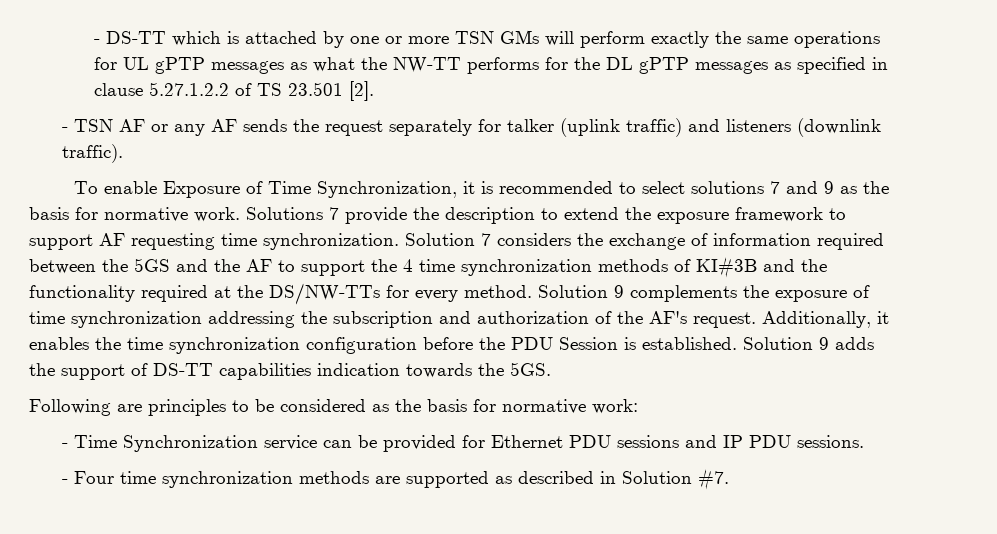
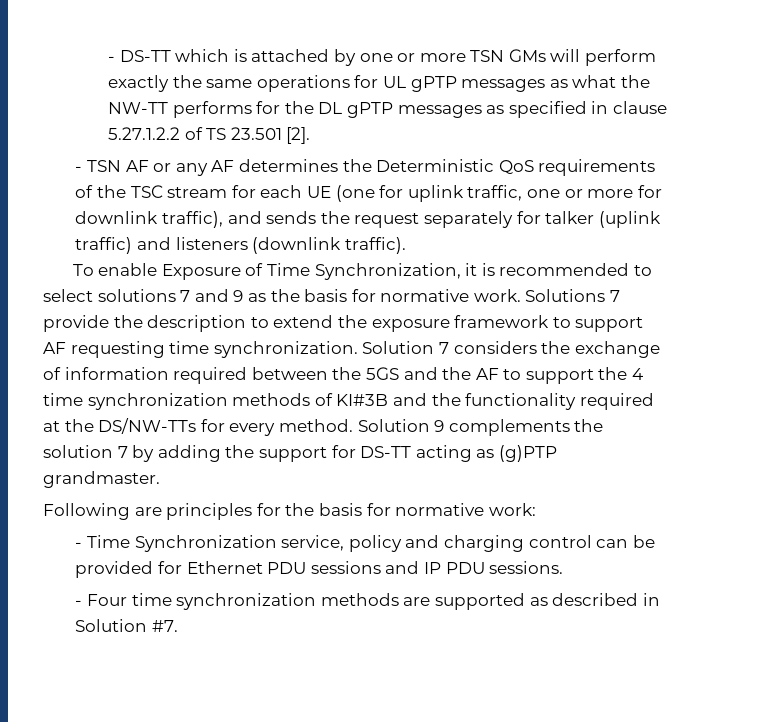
- - TSN AF or any AF sends the request separately for talker (uplink traffic) and listeners (downlink traffic).
+ - TSN AF or any AF determines the Deterministic QoS requirements of the TSC stream for each UE (one for uplink traffic, one or more for downlink traffic), and sends the request separately for talker (uplink traffic) and listeners (downlink traffic).
- Solution 9 complements the exposure of time synchronization addressing the subscription and authorization of the AF's request. Additionally, it enables the time synchronization configuration before the PDU Session is established. Solution 9 adds the support of DS-TT capabilities indication towards the 5GS.
+ Solution 9 complements the solution 7 by adding the support for DS-TT acting as (g)PTP grandmaster.
- Following are principles to be considered as the basis for normative work:
+ Following are principles for the basis for normative work:
- - Time Synchronization service can be provided for Ethernet PDU sessions and IP PDU sessions.
+ - Time Synchronization service, policy and charging control can be provided for Ethernet PDU sessions and IP PDU sessions.

